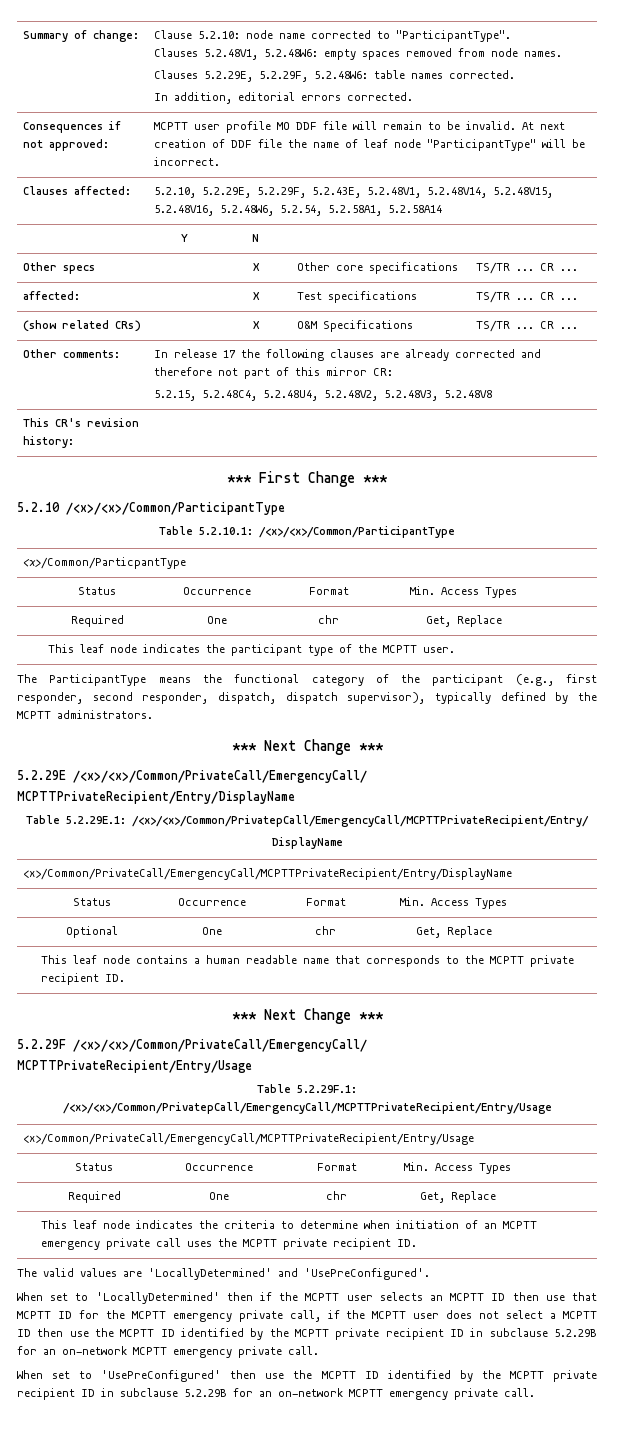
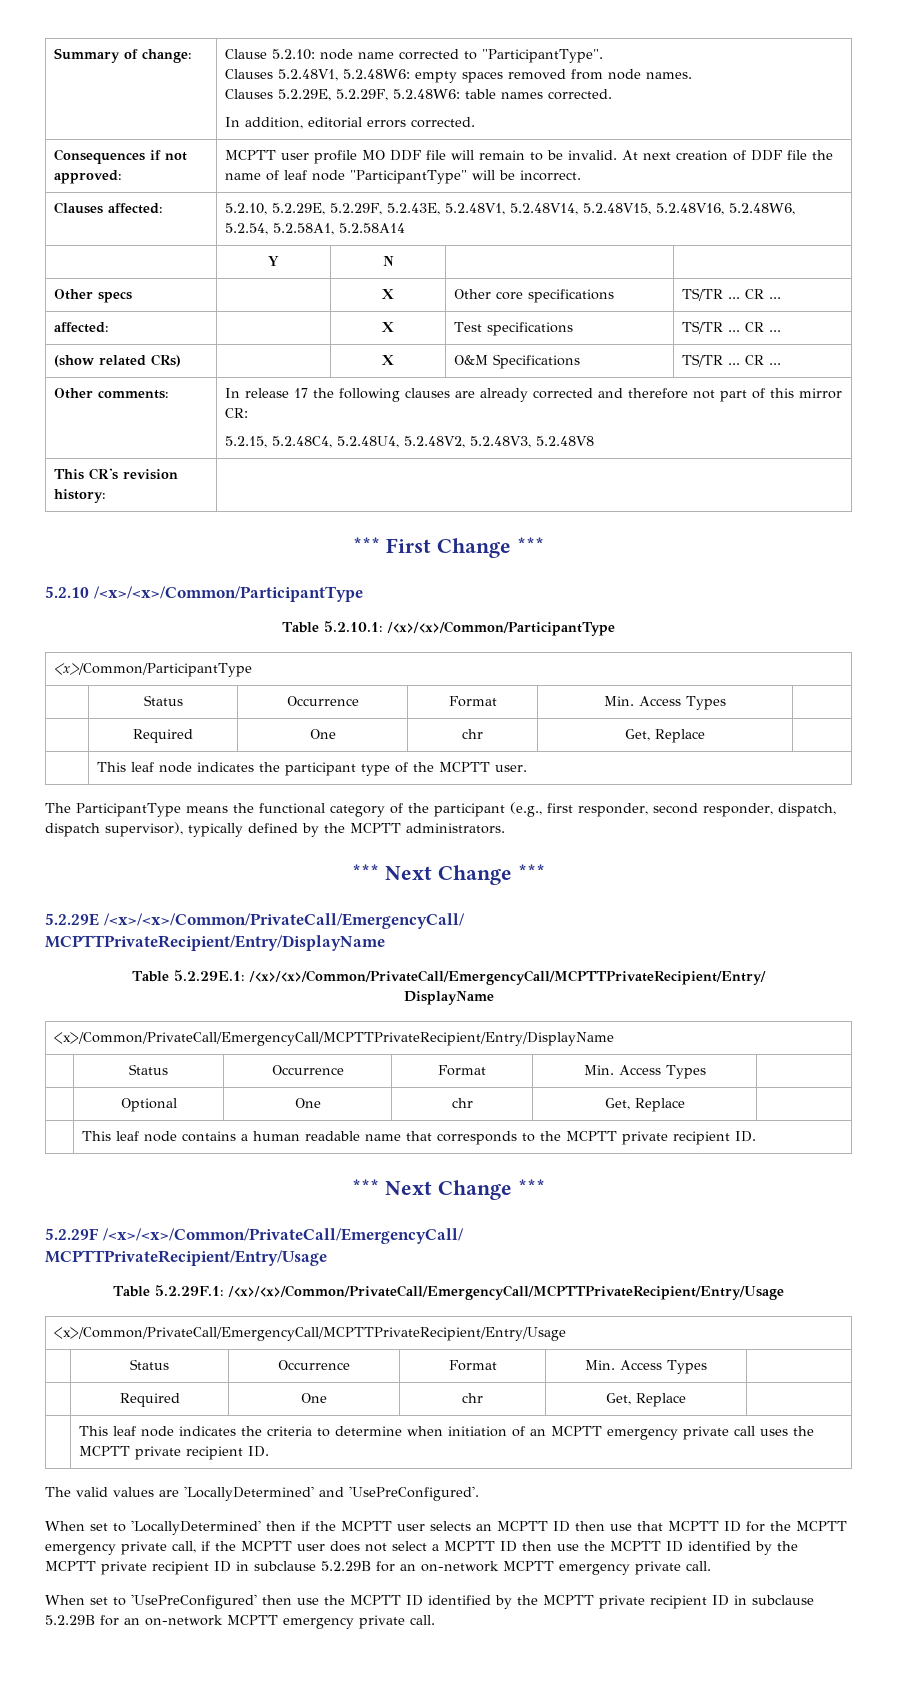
- <x>/Common/ParticpantType
+ <x>/Common/ParticipantType
- Table 5.2.29E.1: /<x>/<x>/Common/PrivatepCall/EmergencyCall/MCPTTPrivateRecipient/Entry/
+ Table 5.2.29E.1: /<x>/<x>/Common/PrivateCall/EmergencyCall/MCPTTPrivateRecipient/Entry/
- Table 5.2.29F.1: /<x>/<x>/Common/PrivatepCall/EmergencyCall/MCPTTPrivateRecipient/Entry/Usage
+ Table 5.2.29F.1: /<x>/<x>/Common/PrivateCall/EmergencyCall/MCPTTPrivateRecipient/Entry/Usage

